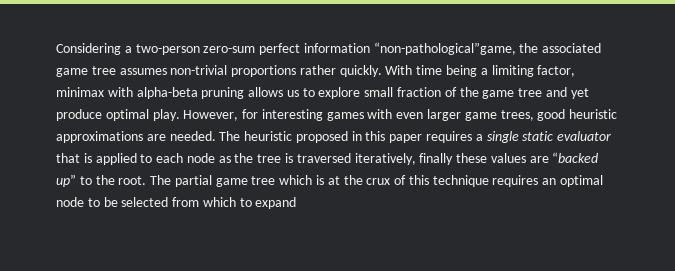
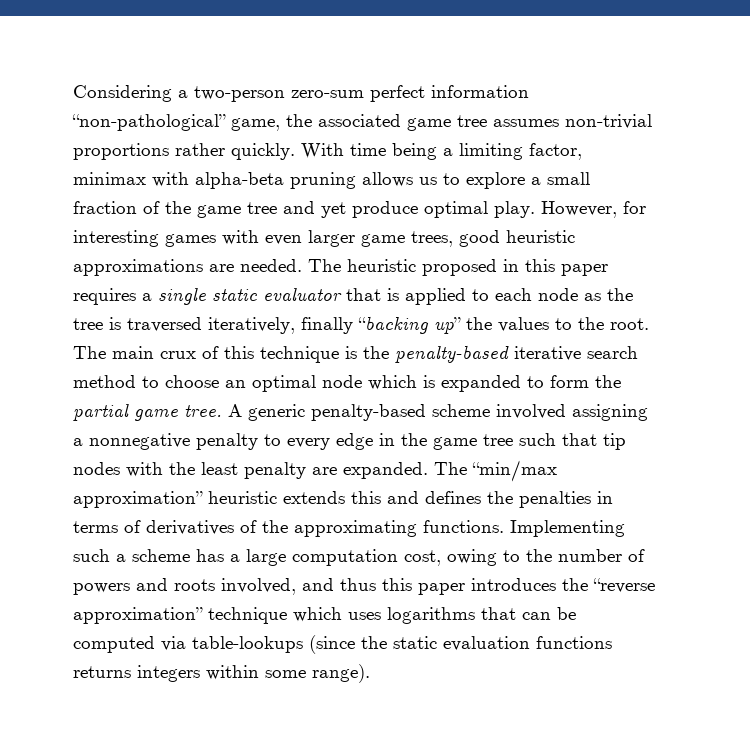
- Considering a two-person zero-sum perfect information “non-pathological”game, the associated game tree assumes non-trivial proportions rather quickly.
+ Considering a two-person zero-sum perfect information “non-pathological” game, the associated game tree assumes non-trivial proportions rather quickly.
- With time being a limiting factor, minimax with alpha-beta pruning allows us to explore small fraction of the game tree and yet produce optimal play.
+ With time being a limiting factor, minimax with alpha-beta pruning allows us to explore a small fraction of the game tree and yet produce optimal play.
- The heuristic proposed in this paper requires a single static evaluator that is applied to each node as the tree is traversed iteratively, finally these values are “backed up” to the root. The partial game tree which is at the crux of this technique requires an optimal node to be selected from which to expand
+ The heuristic proposed in this paper requires a single static evaluator that is applied to each node as the tree is traversed iteratively, finally “backing up” the values to the root. The main crux of this technique is the penalty-based iterative search method to choose an optimal node which is expanded to form the partial game tree. A generic penalty-based scheme involved assigning a nonnegative penalty to every edge in the game tree such that tip nodes with the least penalty are expanded. The “min/max approximation” heuristic extends this and defines the penalties in terms of derivatives of the approximating functions. Implementing such a scheme has a large computation cost, owing to the number of powers and roots involved, and thus this paper introduces the “reverse approximation” technique which uses logarithms that can be computed via table-lookups (since the static evaluation functions returns integers within some range).

